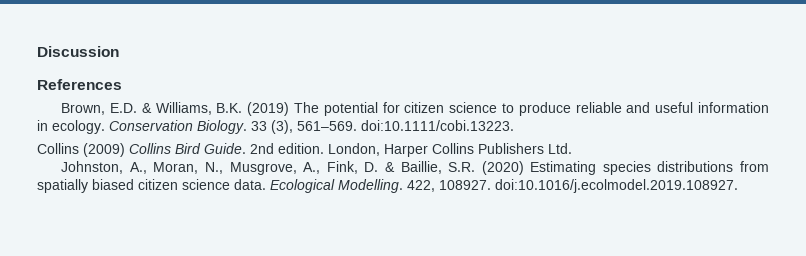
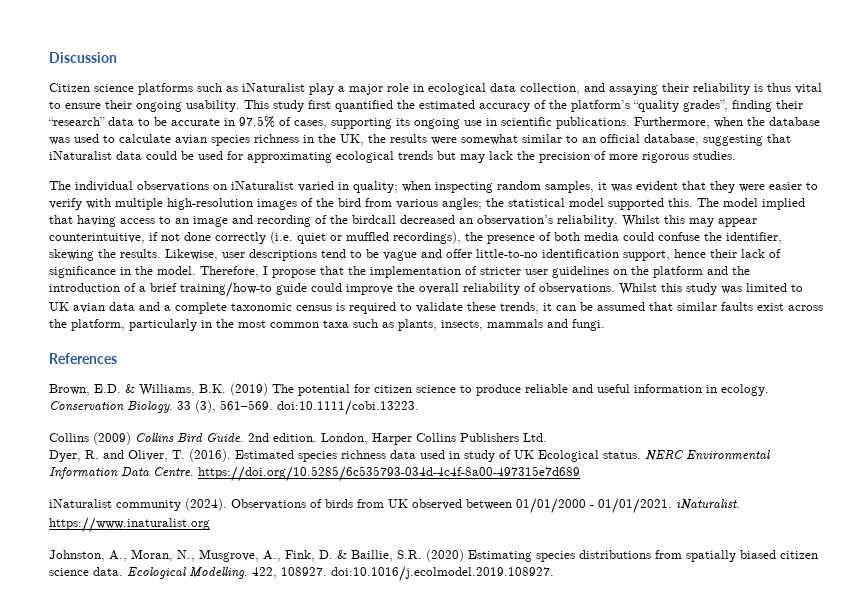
+ Citizen science platforms such as iNaturalist play a major role in ecological data collection, and assaying their reliability is thus vital to ensure their ongoing usability. This study first quantified the estimated accuracy of the platform’s “quality grades”, finding their “research” data to be accurate in 97.5% of cases, supporting its ongoing use in scientific publications. Furthermore, when the database was used to calculate avian species richness in the UK, the results were somewhat similar to an official database, suggesting that iNaturalist data could be used for approximating ecological trends but may lack the precision of more rigorous studies.
+ The individual observations on iNaturalist varied in quality; when inspecting random samples, it was evident that they were easier to verify with multiple high-resolution images of the bird from various angles; the statistical model supported this. The model implied that having access to an image and recording of the birdcall decreased an observation’s reliability. Whilst this may appear counterintuitive, if not done correctly (i.e. quiet or muffled recordings), the presence of both media could confuse the identifier, skewing the results. Likewise, user descriptions tend to be vague and offer little-to-no identification support, hence their lack of significance in the model. Therefore, I propose that the implementation of stricter user guidelines on the platform and the introduction of a brief training/how-to guide could improve the overall reliability of observations. Whilst this study was limited to UK avian data and a complete taxonomic census is required to validate these trends, it can be assumed that similar faults exist across the platform, particularly in the most common taxa such as plants, insects, mammals and fungi.
+ Dyer, R. and Oliver, T. (2016). Estimated species richness data used in study of UK Ecological status. NERC Environmental Information Data Centre. https://doi.org/10.5285/6c535793-034d-4c4f-8a00-497315e7d689
+ iNaturalist community (2024). Observations of birds from UK observed between 01/01/2000 - 01/01/2021. iNaturalist. https://www.inaturalist.org

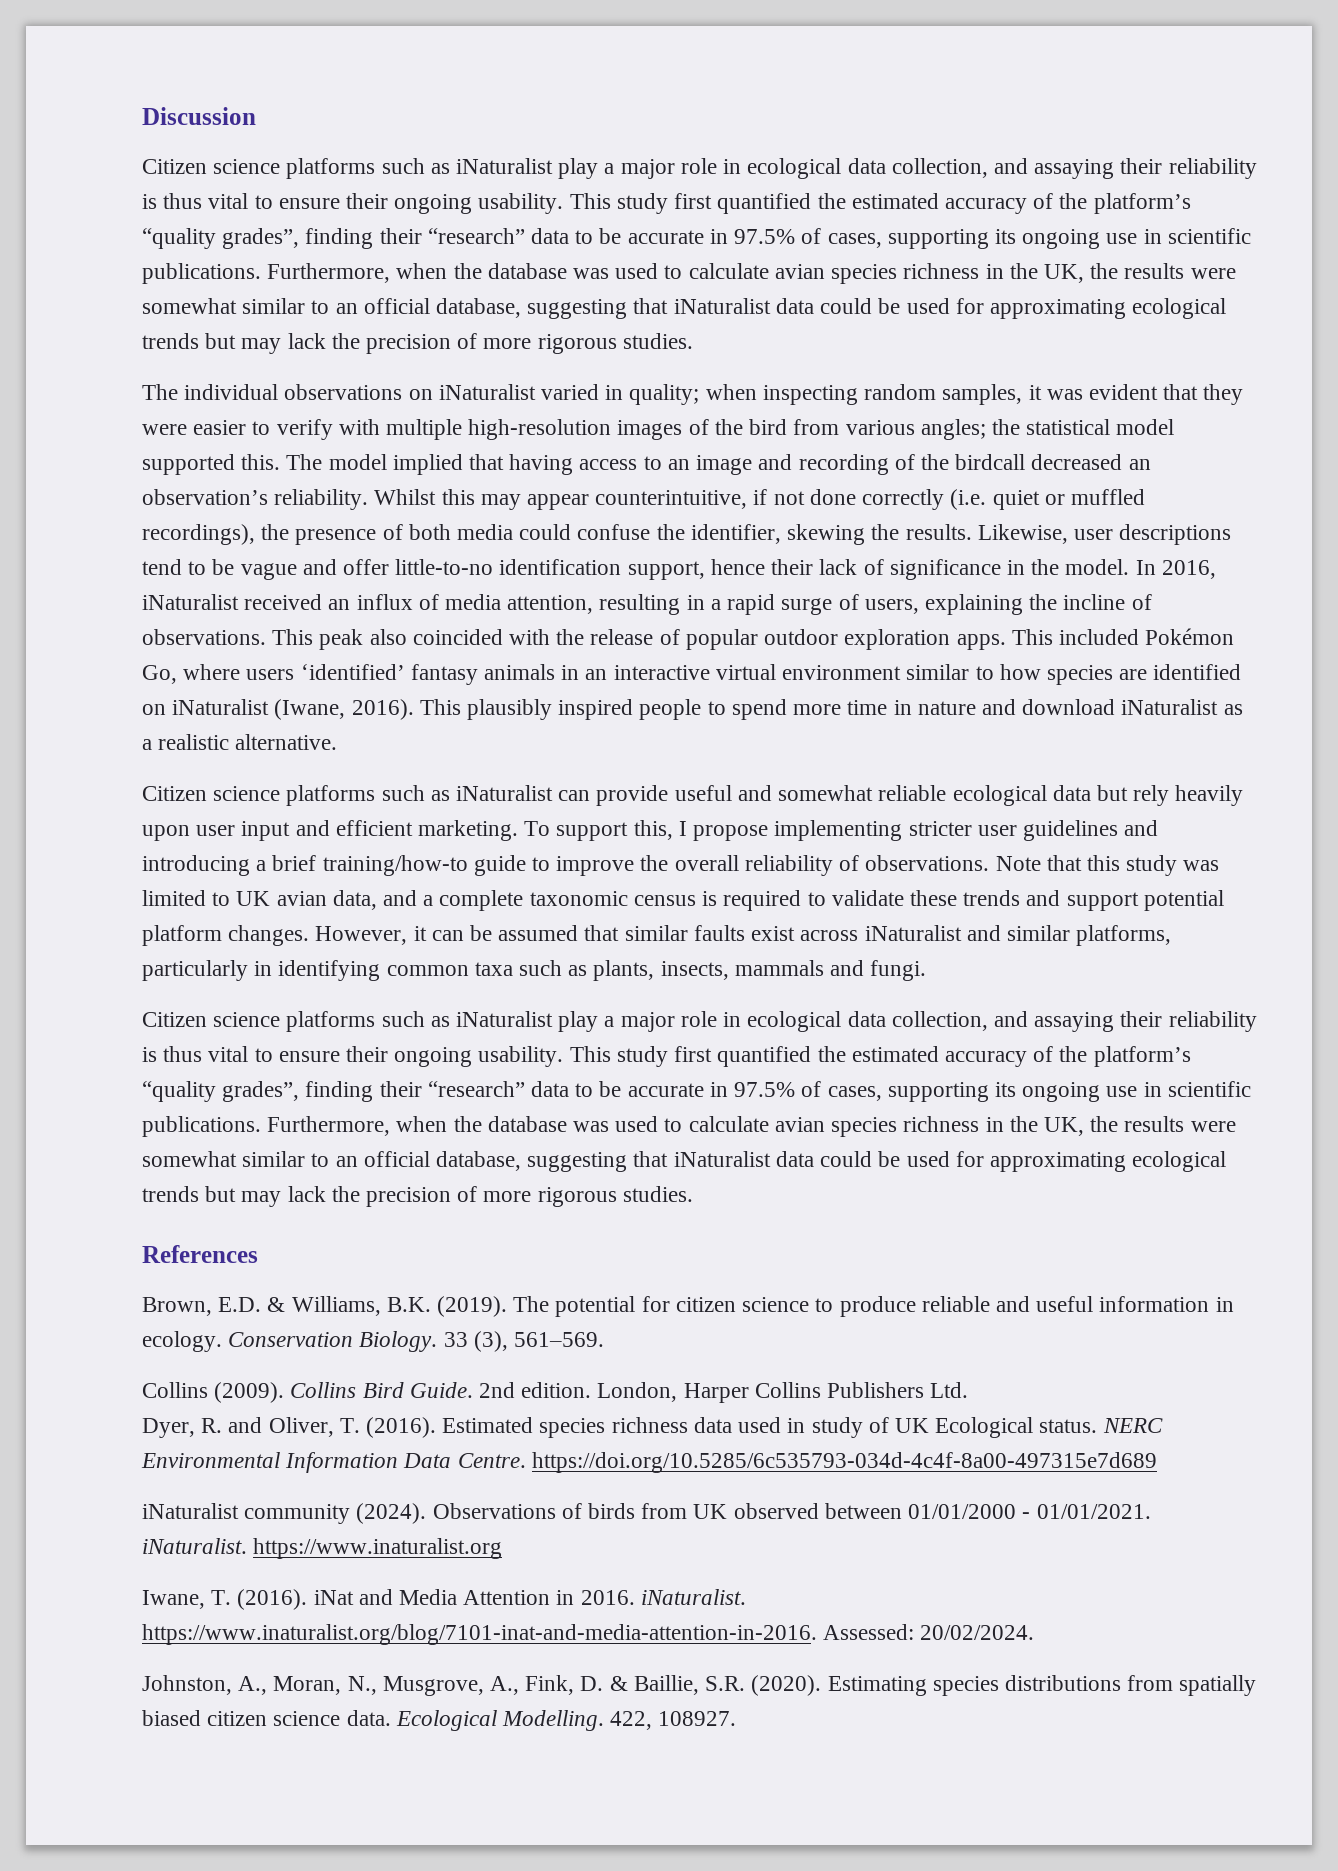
- Therefore, I propose that the implementation of stricter user guidelines on the platform and the introduction of a brief training/how-to guide could improve the overall reliability of observations.
+ In 2016, iNaturalist received an influx of media attention, resulting in a rapid surge of users, explaining the incline of observations. This peak also coincided with the release of popular outdoor exploration apps. This included Pokémon Go, where users ‘identified’ fantasy animals in an interactive virtual environment similar to how species are identified on iNaturalist (Iwane, 2016). This plausibly inspired people to spend more time in nature and download iNaturalist as a realistic alternative.
+ Citizen science platforms such as iNaturalist can provide useful and somewhat reliable ecological data but rely heavily upon user input and efficient marketing. To support this, I propose implementing stricter user guidelines and introducing a brief training/how-to guide to improve the overall reliability of observations.
- Whilst this study was limited to UK avian data and a complete taxonomic census is required to validate these trends, it can be assumed that similar faults exist across the platform, particularly in the most common taxa such as plants, insects, mammals and fungi.
+ Note that this study was limited to UK avian data, and a complete taxonomic census is required to validate these trends and support potential platform changes. However, it can be assumed that similar faults exist across iNaturalist and similar platforms, particularly in identifying common taxa such as plants, insects, mammals and fungi.
+ Citizen science platforms such as iNaturalist play a major role in ecological data collection, and assaying their reliability is thus vital to ensure their ongoing usability. This study first quantified the estimated accuracy of the platform’s “quality grades”, finding their “research” data to be accurate in 97.5% of cases, supporting its ongoing use in scientific publications. Furthermore, when the database was used to calculate avian species richness in the UK, the results were somewhat similar to an official database, suggesting that iNaturalist data could be used for approximating ecological trends but may lack the precision of more rigorous studies.
- Brown, E.D. & Williams, B.K. (2019) The potential for citizen science to produce reliable and useful information in ecology.
+ Brown, E.D. & Williams, B.K. (2019). The potential for citizen science to produce reliable and useful information in ecology.
- 33 (3), 561–569. doi:10.1111/cobi.13223.
- Collins (2009) Collins Bird Guide.
+ 33 (3), 561–569.
+ Collins (2009). Collins Bird Guide.
+ Iwane, T. (2016). iNat and Media Attention in 2016. iNaturalist. https://www.inaturalist.org/blog/7101-inat-and-media-attention-in-2016. Assessed: 20/02/2024.
- Johnston, A., Moran, N., Musgrove, A., Fink, D. & Baillie, S.R. (2020) Estimating species distributions from spatially biased citizen science data.
+ Johnston, A., Moran, N., Musgrove, A., Fink, D. & Baillie, S.R. (2020). Estimating species distributions from spatially biased citizen science data.
- 422, 108927. doi:10.1016/j.ecolmodel.2019.108927.
+ 422, 108927.

